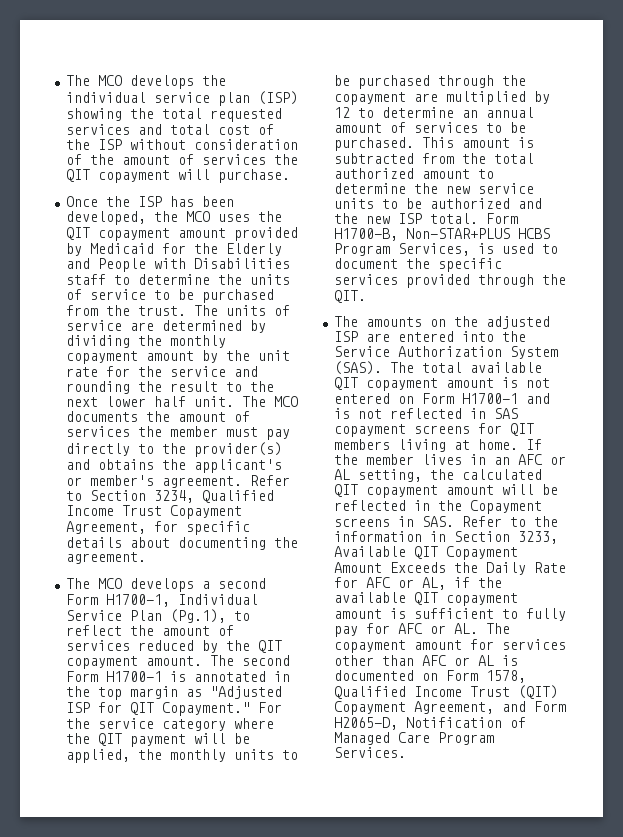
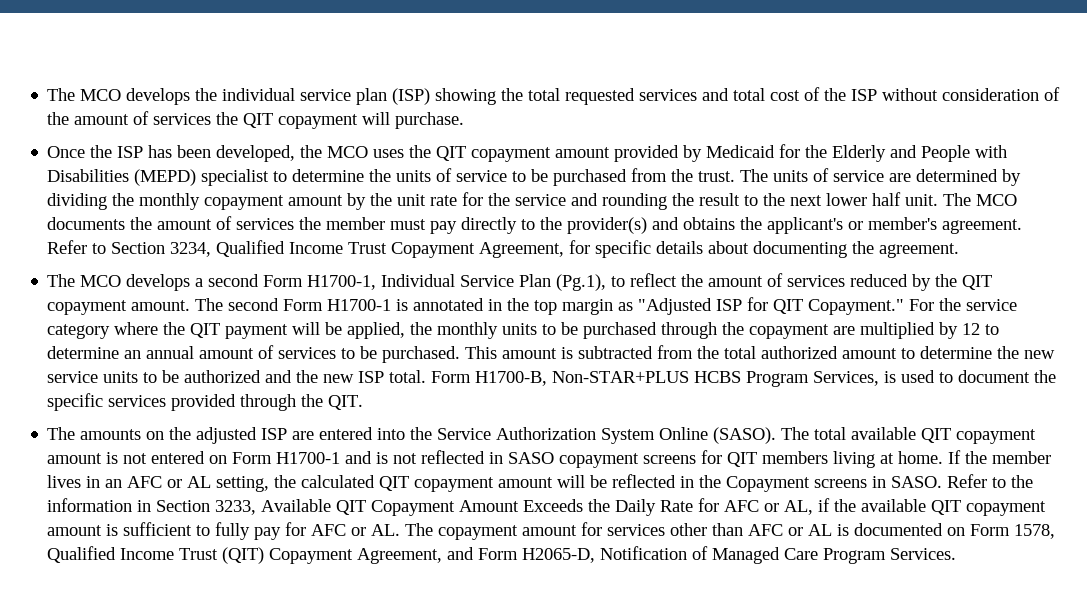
- Once the ISP has been developed, the MCO uses the QIT copayment amount provided by Medicaid for the Elderly and People with Disabilities staff to determine the units of service to be purchased from the trust.
+ Once the ISP has been developed, the MCO uses the QIT copayment amount provided by Medicaid for the Elderly and People with Disabilities (MEPD) specialist to determine the units of service to be purchased from the trust.
- The amounts on the adjusted ISP are entered into the Service Authorization System (SAS).
+ The amounts on the adjusted ISP are entered into the Service Authorization System Online (SASO).
- The total available QIT copayment amount is not entered on Form H1700-1 and is not reflected in SAS copayment screens for QIT members living at home.
+ The total available QIT copayment amount is not entered on Form H1700-1 and is not reflected in SASO copayment screens for QIT members living at home.
- If the member lives in an AFC or AL setting, the calculated QIT copayment amount will be reflected in the Copayment screens in SAS. Refer to the information in Section 3233, Available QIT Copayment Amount Exceeds the Daily Rate for AFC or AL, if the available QIT copayment amount is sufficient to fully pay for AFC or AL. The copayment amount for services other than AFC or AL is documented on Form 1578, Qualified Income Trust (QIT) Copayment Agreement, and Form H2065-D, Notification of Managed Care Program Services.
+ If the member lives in an AFC or AL setting, the calculated QIT copayment amount will be reflected in the Copayment screens in SASO. Refer to the information in Section 3233, Available QIT Copayment Amount Exceeds the Daily Rate for AFC or AL, if the available QIT copayment amount is sufficient to fully pay for AFC or AL. The copayment amount for services other than AFC or AL is documented on Form 1578, Qualified Income Trust (QIT) Copayment Agreement, and Form H2065-D, Notification of Managed Care Program Services.

